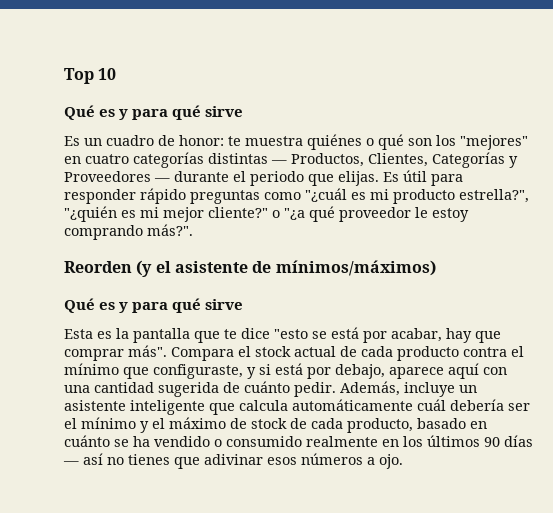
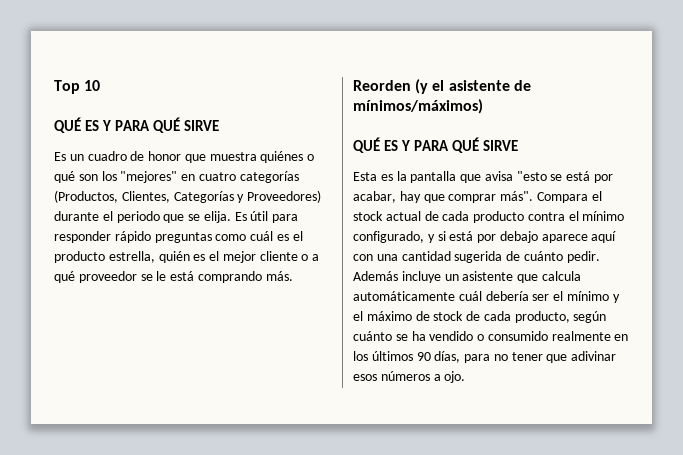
  Top 10
- Qué es y para qué sirve
+ QUÉ ES Y PARA QUÉ SIRVE
- Es un cuadro de honor: te muestra quiénes o qué son los "mejores" en cuatro categorías distintas — Productos, Clientes, Categorías y Proveedores — durante el periodo que elijas.
+ Es un cuadro de honor que muestra quiénes o qué son los "mejores" en cuatro categorías (Productos, Clientes, Categorías y Proveedores) durante el periodo que se elija.
- Es útil para responder rápido preguntas como "¿cuál es mi producto estrella?", "¿quién es mi mejor cliente?" o "¿a qué proveedor le estoy comprando más?".
+ Es útil para responder rápido preguntas como cuál es el producto estrella, quién es el mejor cliente o a qué proveedor se le está comprando más.
  Reorden (y el asistente de mínimos/máximos)
- Qué es y para qué sirve
+ QUÉ ES Y PARA QUÉ SIRVE
- Esta es la pantalla que te dice "esto se está por acabar, hay que comprar más".
+ Esta es la pantalla que avisa "esto se está por acabar, hay que comprar más".
- Compara el stock actual de cada producto contra el mínimo que configuraste, y si está por debajo, aparece aquí con una cantidad sugerida de cuánto pedir.
+ Compara el stock actual de cada producto contra el mínimo configurado, y si está por debajo aparece aquí con una cantidad sugerida de cuánto pedir.
- Además, incluye un asistente inteligente que calcula automáticamente cuál debería ser el mínimo y el máximo de stock de cada producto, basado en cuánto se ha vendido o consumido realmente en los últimos 90 días — así no tienes que adivinar esos números a ojo.
+ Además incluye un asistente que calcula automáticamente cuál debería ser el mínimo y el máximo de stock de cada producto, según cuánto se ha vendido o consumido realmente en los últimos 90 días, para no tener que adivinar esos números a ojo.

